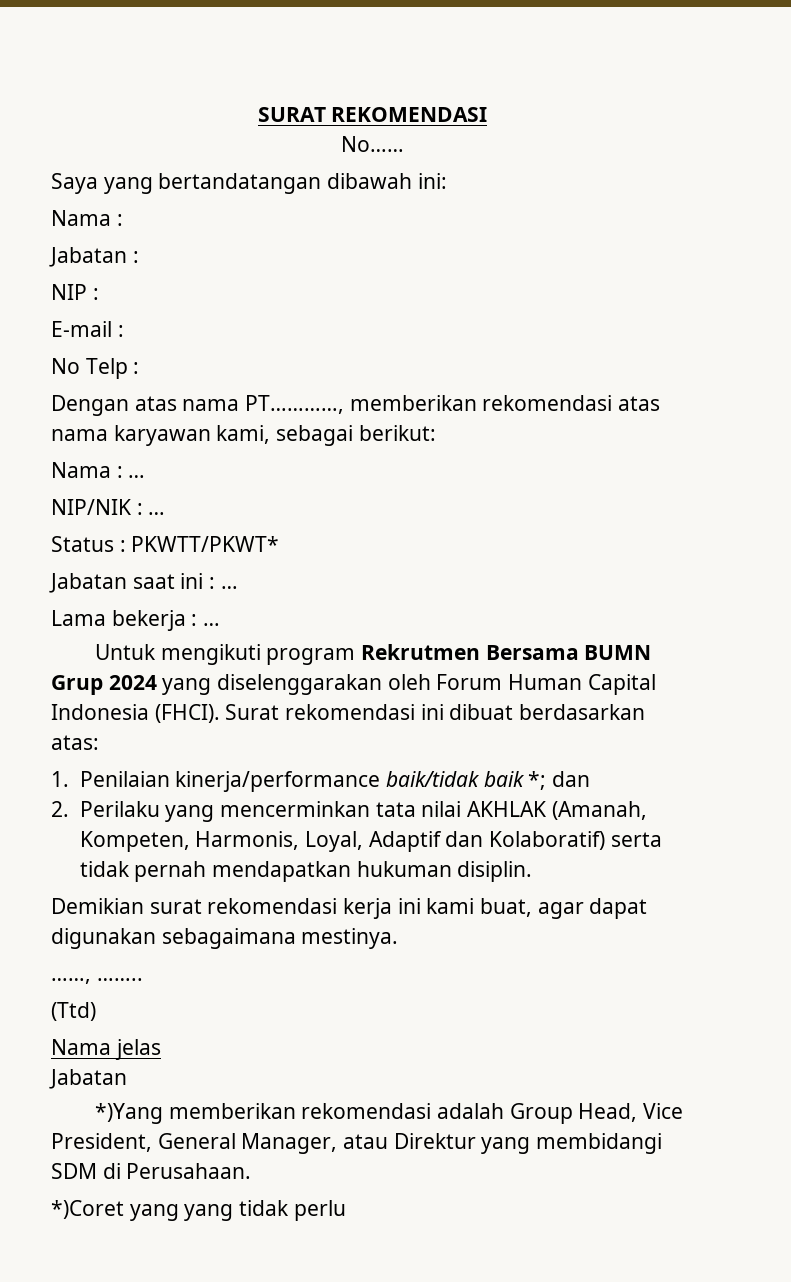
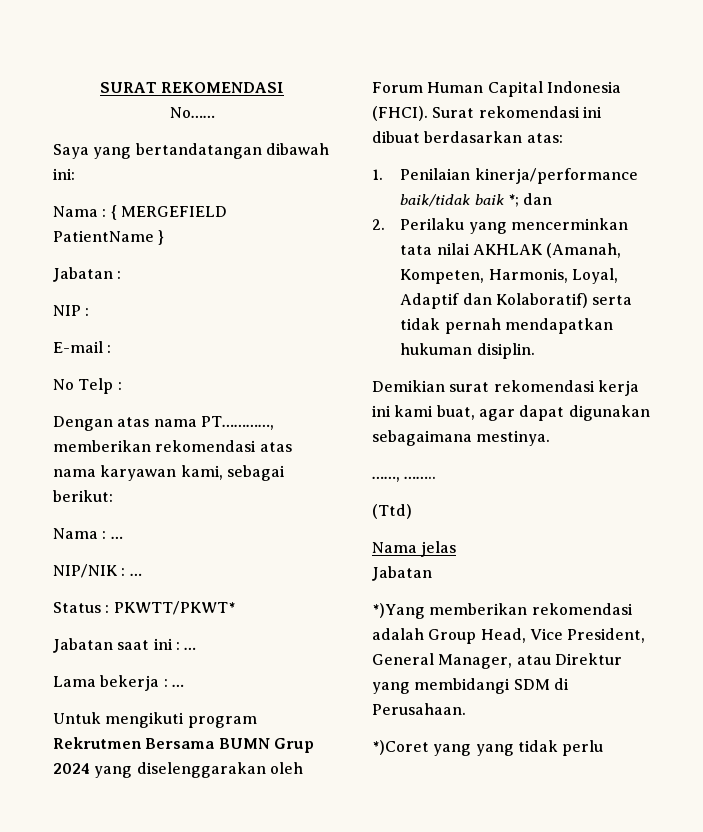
  Saya yang bertandatangan dibawah ini:
- Nama :
+ Nama : { MERGEFIELD PatientName }

